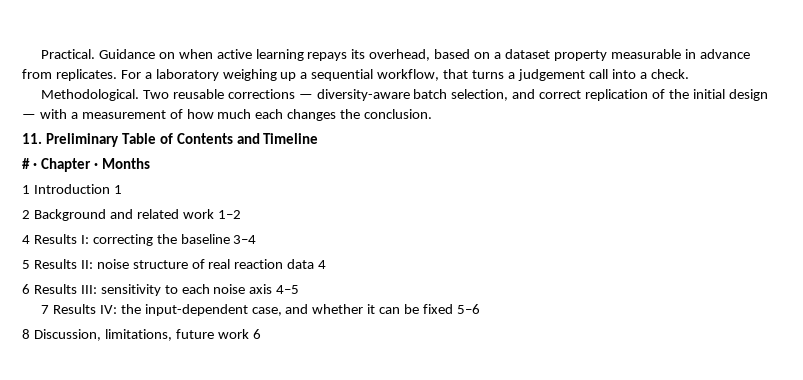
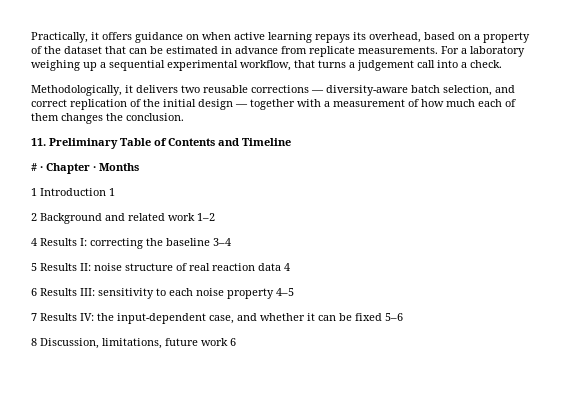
- Practical. Guidance on when active learning repays its overhead, based on a dataset property measurable in advance from replicates.
+ Practically, it offers guidance on when active learning repays its overhead, based on a property of the dataset that can be estimated in advance from replicate measurements.
- For a laboratory weighing up a sequential workflow, that turns a judgement call into a check.
+ For a laboratory weighing up a sequential experimental workflow, that turns a judgement call into a check.
- Methodological. Two reusable corrections — diversity-aware batch selection, and correct replication of the initial design — with a measurement of how much each changes the conclusion.
+ Methodologically, it delivers two reusable corrections — diversity-aware batch selection, and correct replication of the initial design — together with a measurement of how much each of them changes the conclusion.
- 6 Results III: sensitivity to each noise axis 4–5
+ 6 Results III: sensitivity to each noise property 4–5

